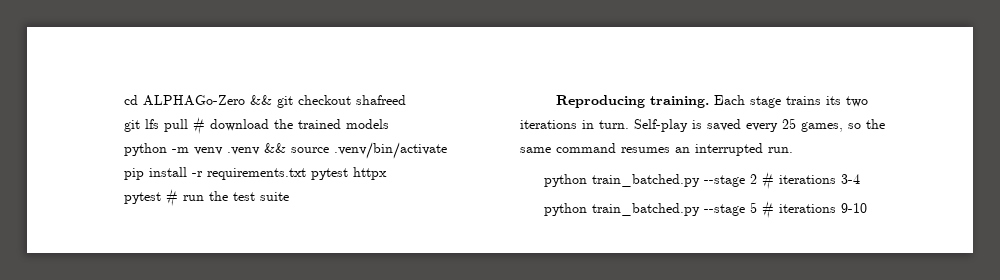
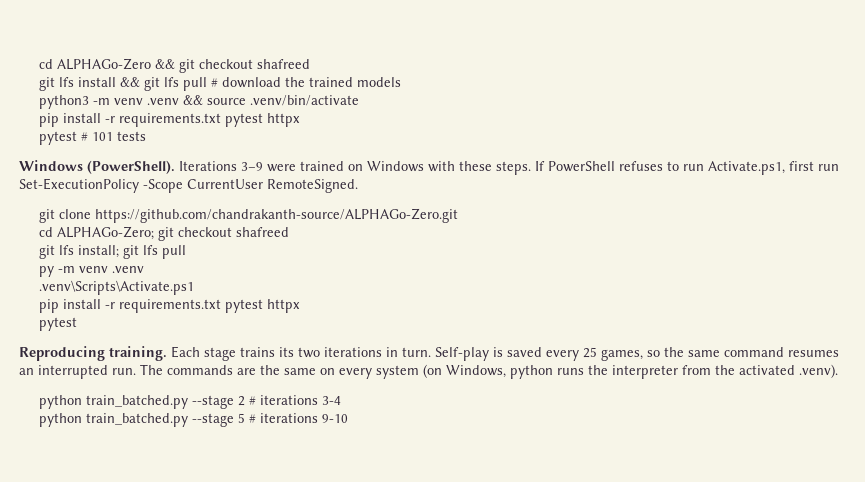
- git lfs pull # download the trained models
+ git lfs install && git lfs pull # download the trained models
- python -m venv .venv && source .venv/bin/activate
+ python3 -m venv .venv && source .venv/bin/activate
- pytest # run the test suite
+ pytest # 101 tests
+ Windows (PowerShell). Iterations 3–9 were trained on Windows with these steps. If PowerShell refuses to run Activate.ps1, first run Set-ExecutionPolicy -Scope CurrentUser RemoteSigned.
+ git clone https://github.com/chandrakanth-source/ALPHAGo-Zero.git
+ cd ALPHAGo-Zero; git checkout shafreed
+ git lfs install; git lfs pull
+ py -m venv .venv
+ .venv\Scripts\Activate.ps1
+ pip install -r requirements.txt pytest httpx
+ pytest
+ The commands are the same on every system (on Windows, python runs the interpreter from the activated .venv).

